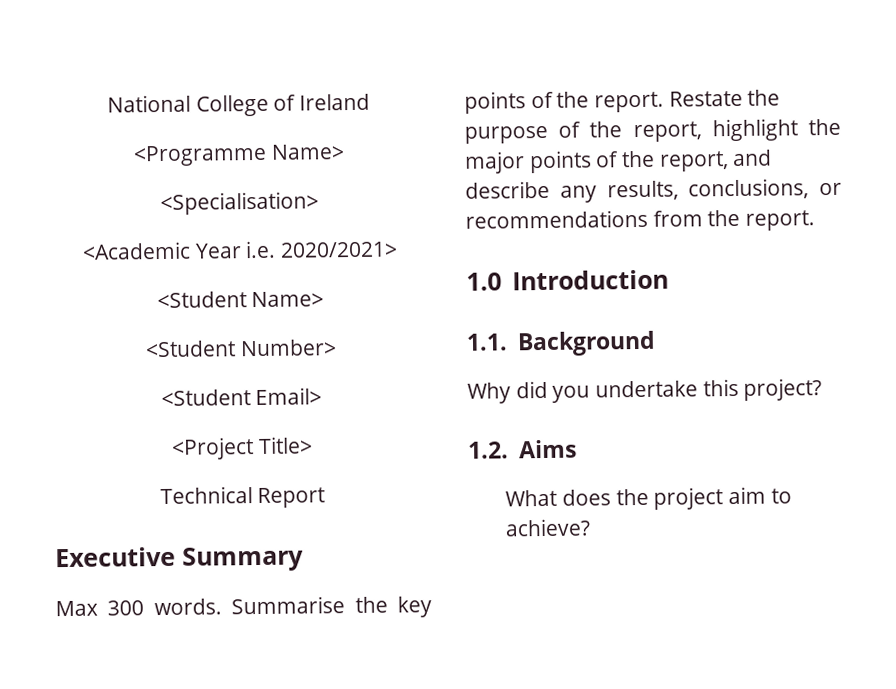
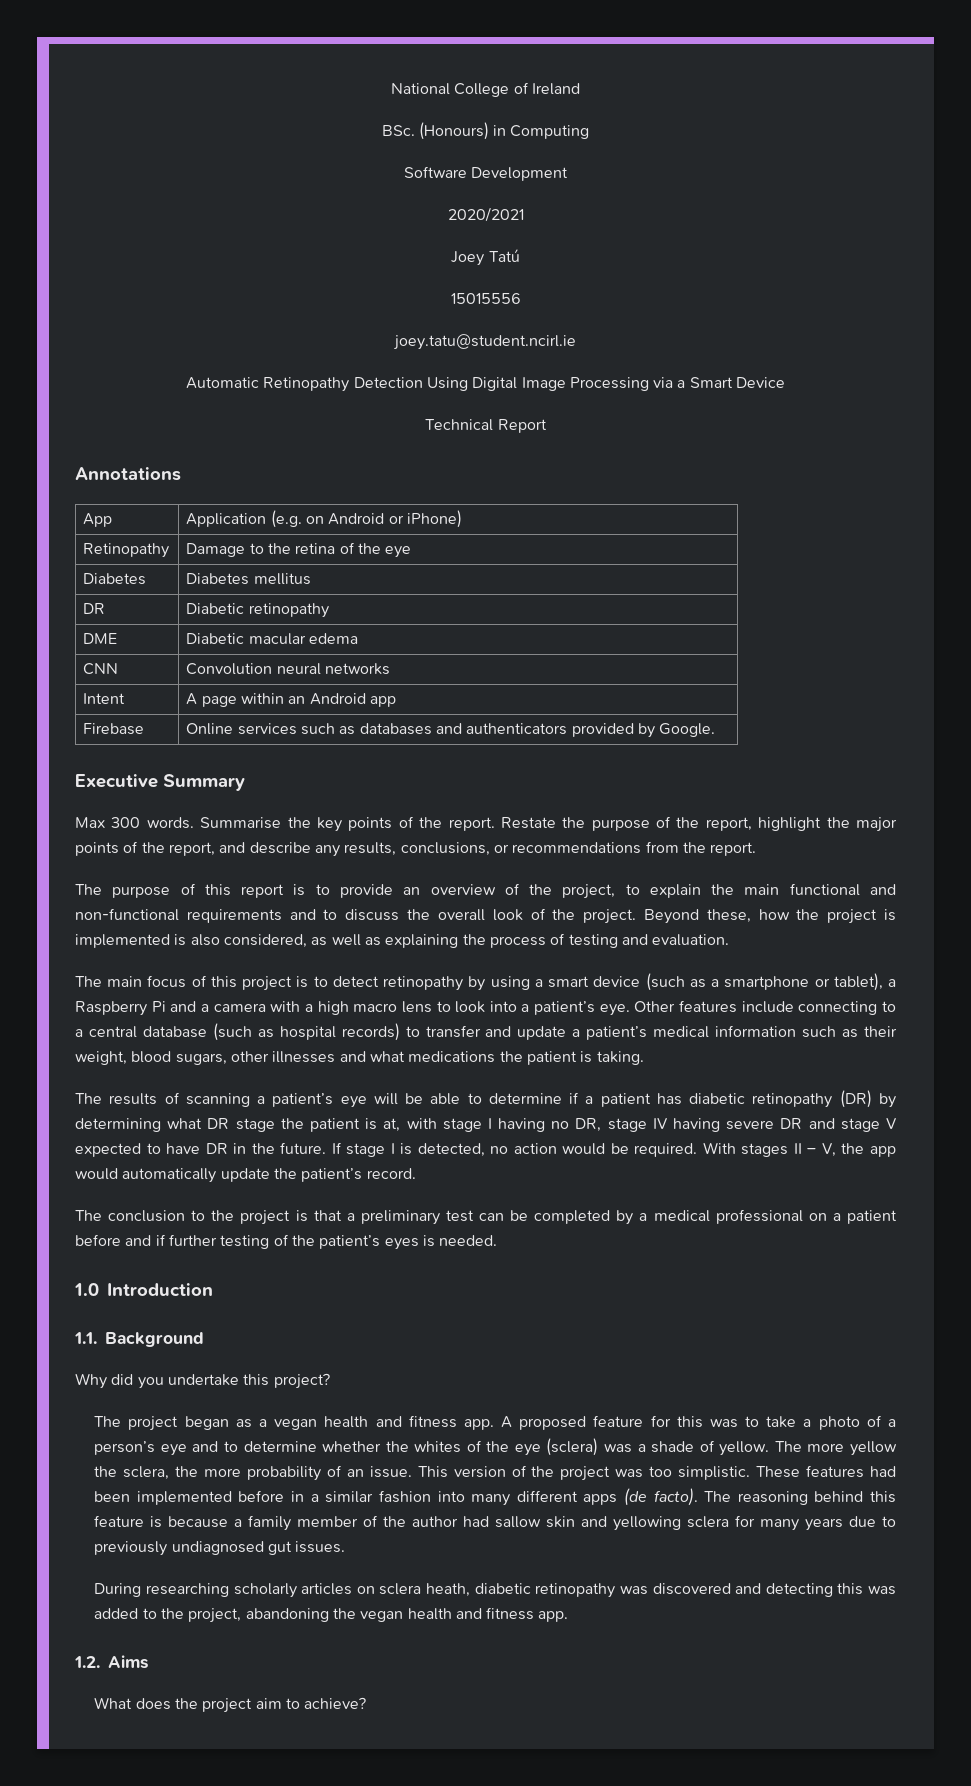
- <Programme Name>
- <Specialisation>
- <Academic Year i.e. 2020/2021>
- <Student Name>
- <Student Number>
- <Student Email>
- <Project Title>
+ BSc. (Honours) in Computing
+ Software Development
+ 2020/2021
+ Joey Tatú
+ 15015556
+ joey.tatu@student.ncirl.ie
+ Automatic Retinopathy Detection Using Digital Image Processing via a Smart Device
  Technical Report
+ Annotations
+ App | Application (e.g. on Android or iPhone)
+ Retinopathy | Damage to the retina of the eye
+ Diabetes | Diabetes mellitus
+ DR | Diabetic retinopathy
+ DME | Diabetic macular edema
+ CNN | Convolution neural networks
+ Intent | A page within an Android app
+ Firebase | Online services such as databases and authenticators provided by Google.
+ The purpose of this report is to provide an overview of the project, to explain the main functional and non-functional requirements and to discuss the overall look of the project. Beyond these, how the project is implemented is also considered, as well as explaining the process of testing and evaluation.
+ The main focus of this project is to detect retinopathy by using a smart device (such as a smartphone or tablet), a Raspberry Pi and a camera with a high macro lens to look into a patient’s eye. Other features include connecting to a central database (such as hospital records) to transfer and update a patient’s medical information such as their weight, blood sugars, other illnesses and what medications the patient is taking.
+ The results of scanning a patient’s eye will be able to determine if a patient has diabetic retinopathy (DR) by determining what DR stage the patient is at, with stage I having no DR, stage IV having severe DR and stage V expected to have DR in the future. If stage I is detected, no action would be required. With stages II – V, the app would automatically update the patient’s record.
+ The conclusion to the project is that a preliminary test can be completed by a medical professional on a patient before and if further testing of the patient’s eyes is needed.
+ The project began as a vegan health and fitness app. A proposed feature for this was to take a photo of a person’s eye and to determine whether the whites of the eye (sclera) was a shade of yellow. The more yellow the sclera, the more probability of an issue. This version of the project was too simplistic. These features had been implemented before in a similar fashion into many different apps (de facto). The reasoning behind this feature is because a family member of the author had sallow skin and yellowing sclera for many years due to previously undiagnosed gut issues.
+ During researching scholarly articles on sclera heath, diabetic retinopathy was discovered and detecting this was added to the project, abandoning the vegan health and fitness app.

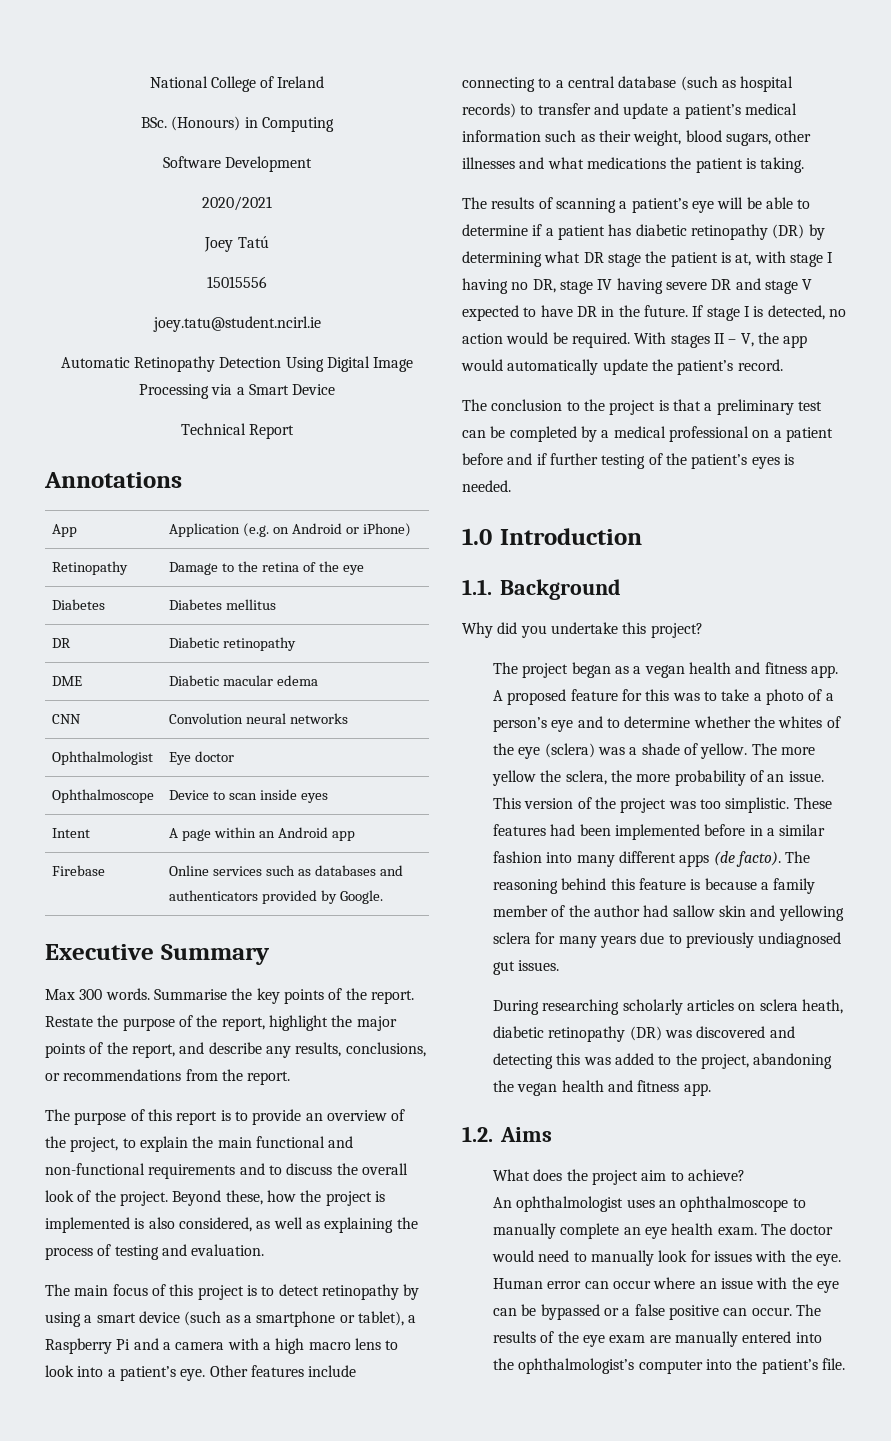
+ Ophthalmologist | Eye doctor
+ Ophthalmoscope | Device to scan inside eyes
- During researching scholarly articles on sclera heath, diabetic retinopathy was discovered and detecting this was added to the project, abandoning the vegan health and fitness app.
+ During researching scholarly articles on sclera heath, diabetic retinopathy (DR) was discovered and detecting this was added to the project, abandoning the vegan health and fitness app.
+ An ophthalmologist uses an ophthalmoscope to manually complete an eye health exam. The doctor would need to manually look for issues with the eye. Human error can occur where an issue with the eye can be bypassed or a false positive can occur. The results of the eye exam are manually entered into the ophthalmologist’s computer into the patient’s file.

